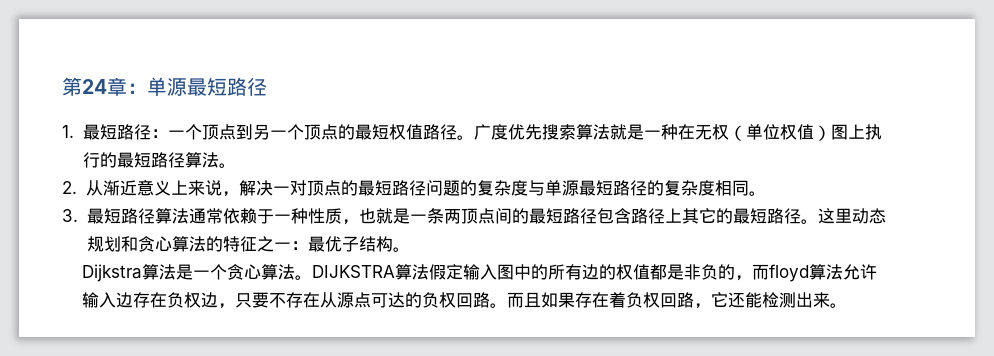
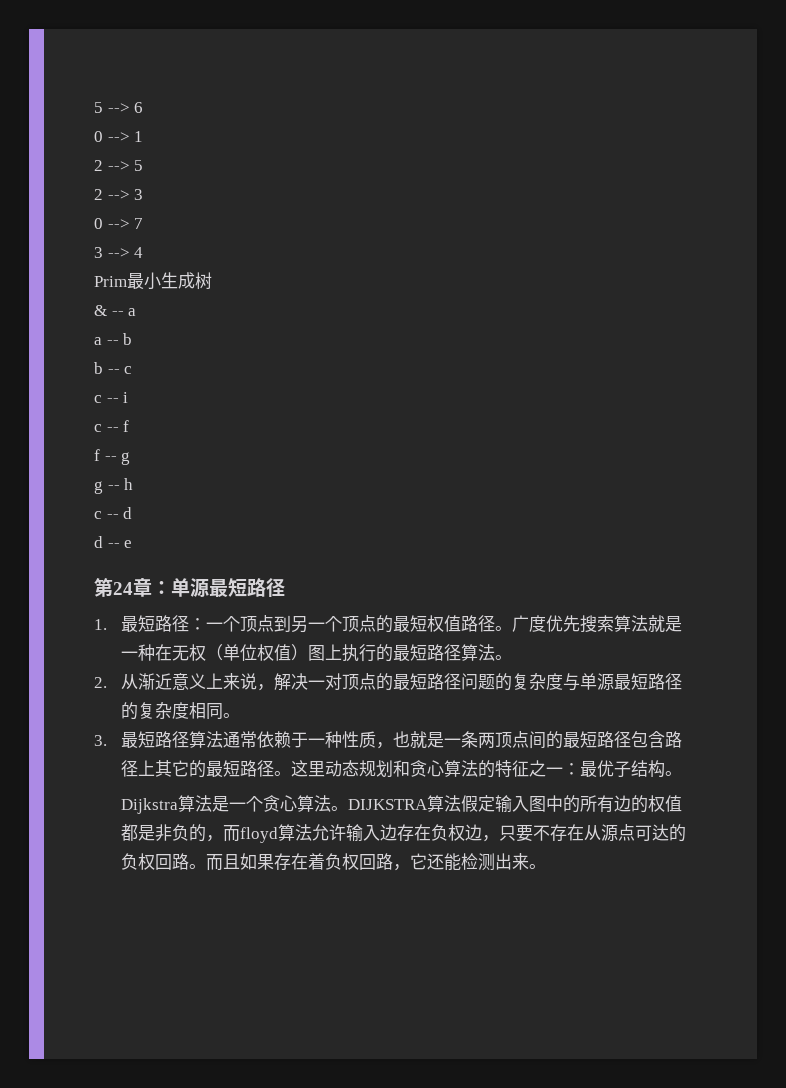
+ 5 --> 6
+ 0 --> 1
+ 2 --> 5
+ 2 --> 3
+ 0 --> 7
+ 3 --> 4
+ Prim最小生成树
+ & -- a
+ a -- b
+ b -- c
+ c -- i
+ c -- f
+ f -- g
+ g -- h
+ c -- d
+ d -- e

